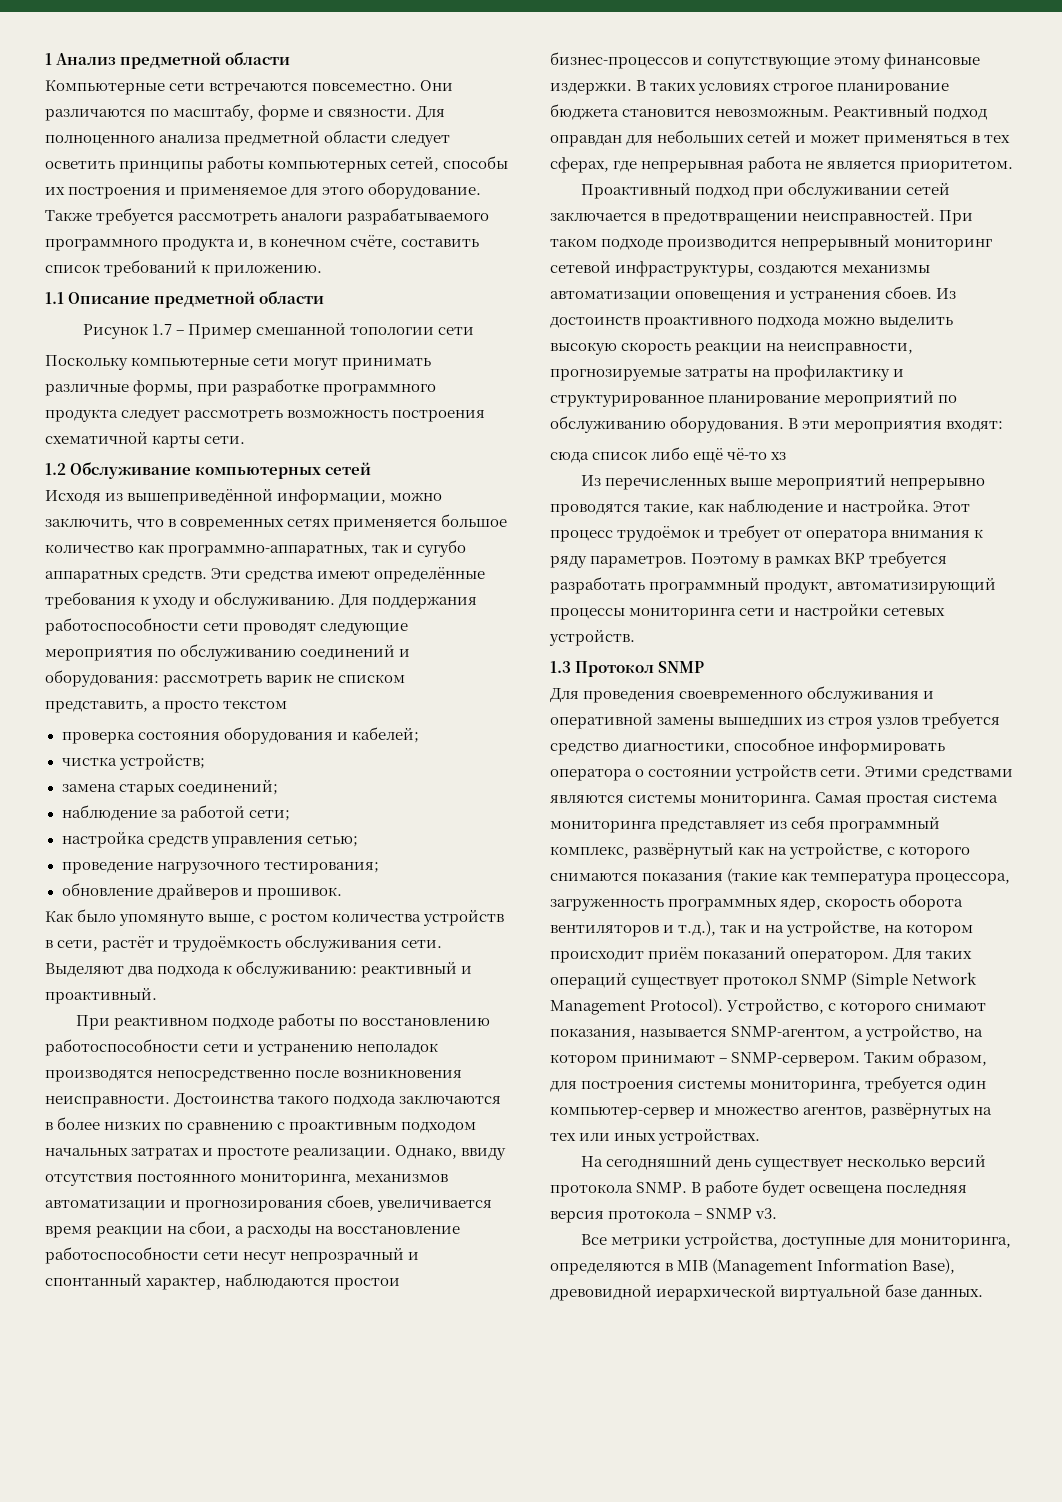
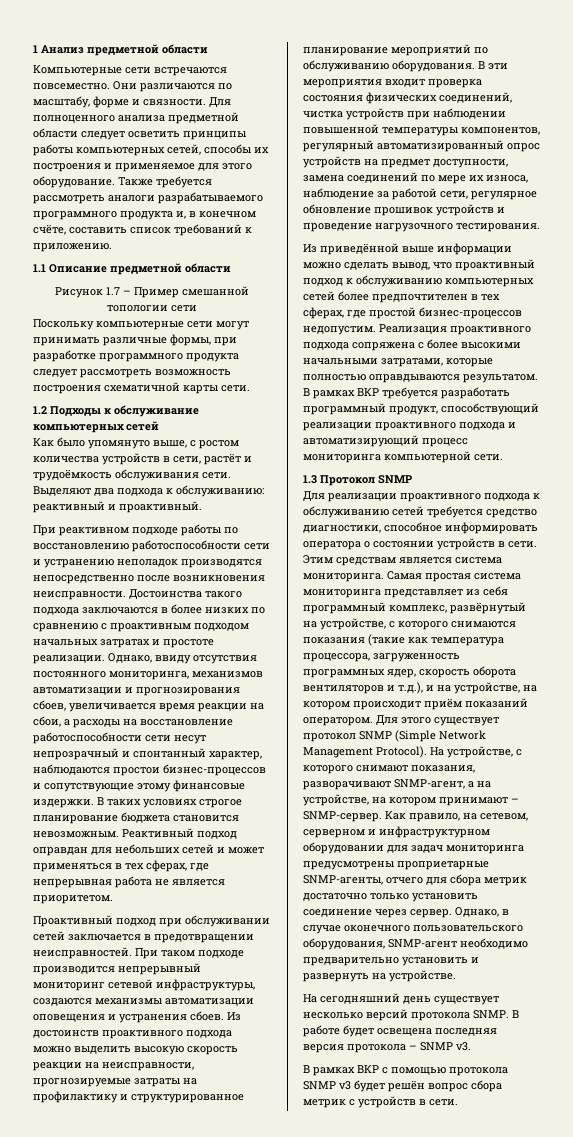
- 1.2 Обслуживание компьютерных сетей
- Исходя из вышеприведённой информации, можно заключить, что в современных сетях применяется большое количество как программно-аппаратных, так и сугубо аппаратных средств. Эти средства имеют определённые требования к уходу и обслуживанию. Для поддержания работоспособности сети проводят следующие мероприятия по обслуживанию соединений и оборудования: рассмотреть варик не списком представить, а просто текстом
- проверка состояния оборудования и кабелей;
- чистка устройств;
- замена старых соединений;
- наблюдение за работой сети;
- настройка средств управления сетью;
- проведение нагрузочного тестирования;
- обновление драйверов и прошивок.
+ 1.2 Подходы к обслуживание компьютерных сетей
- В эти мероприятия входят:
- сюда список либо ещё чё-то хз
- Из перечисленных выше мероприятий непрерывно проводятся такие, как наблюдение и настройка. Этот процесс трудоёмок и требует от оператора внимания к ряду параметров. Поэтому в рамках ВКР требуется разработать программный продукт, автоматизирующий процессы мониторинга сети и настройки сетевых устройств.
+ В эти мероприятия входит проверка состояния физических соединений, чистка устройств при наблюдении повышенной температуры компонентов, регулярный автоматизированный опрос устройств на предмет доступности, замена соединений по мере их износа, наблюдение за работой сети, регулярное обновление прошивок устройств и проведение нагрузочного тестирования.
+ Из приведённой выше информации можно сделать вывод, что проактивный подход к обслуживанию компьютерных сетей более предпочтителен в тех сферах, где простой бизнес-процессов недопустим. Реализация проактивного подхода сопряжена с более высокими начальными затратами, которые полностью оправдываются результатом. В рамках ВКР требуется разработать программный продукт, способствующий реализации проактивного подхода и автоматизирующий процесс мониторинга компьютерной сети.
  1.3 Протокол SNMP
- Для проведения своевременного обслуживания и оперативной замены вышедших из строя узлов требуется средство диагностики, способное информировать оператора о состоянии устройств сети. Этими средствами являются системы мониторинга.
+ Для реализации проактивного подхода к обслуживанию сетей требуется средство диагностики, способное информировать оператора о состоянии устройств в сети. Этим средствам является система мониторинга.
- Самая простая система мониторинга представляет из себя программный комплекс, развёрнутый как на устройстве, с которого снимаются показания (такие как температура процессора, загруженность программных ядер, скорость оборота вентиляторов и т.д.), так и на устройстве, на котором происходит приём показаний оператором.
+ Самая простая система мониторинга представляет из себя программный комплекс, развёрнутый на устройстве, с которого снимаются показания (такие как температура процессора, загруженность программных ядер, скорость оборота вентиляторов и т.д.), и на устройстве, на котором происходит приём показаний оператором.
- Для таких операций существует протокол SNMP (Simple Network Management Protocol).
+ Для этого существует протокол SNMP (Simple Network Management Protocol).
- Устройство, с которого снимают показания, называется SNMP-агентом, а устройство, на котором принимают – SNMP-сервером. Таким образом, для построения системы мониторинга, требуется один компьютер-сервер и множество агентов, развёрнутых на тех или иных устройствах.
+ На устройстве, с которого снимают показания, разворачивают SNMP-агент, а на устройстве, на котором принимают – SNMP-сервер. Как правило, на сетевом, серверном и инфраструктурном оборудовании для задач мониторинга предусмотрены проприетарные SNMP-агенты, отчего для сбора метрик достаточно только установить соединение через сервер. Однако, в случае оконечного пользовательского оборудования, SNMP-агент необходимо предварительно установить и развернуть на устройстве.
- Все метрики устройства, доступные для мониторинга, определяются в MIB (Management Information Base), древовидной иерархической виртуальной базе данных.
+ В рамках ВКР с помощью протокола SNMP v3 будет решён вопрос сбора метрик с устройств в сети.

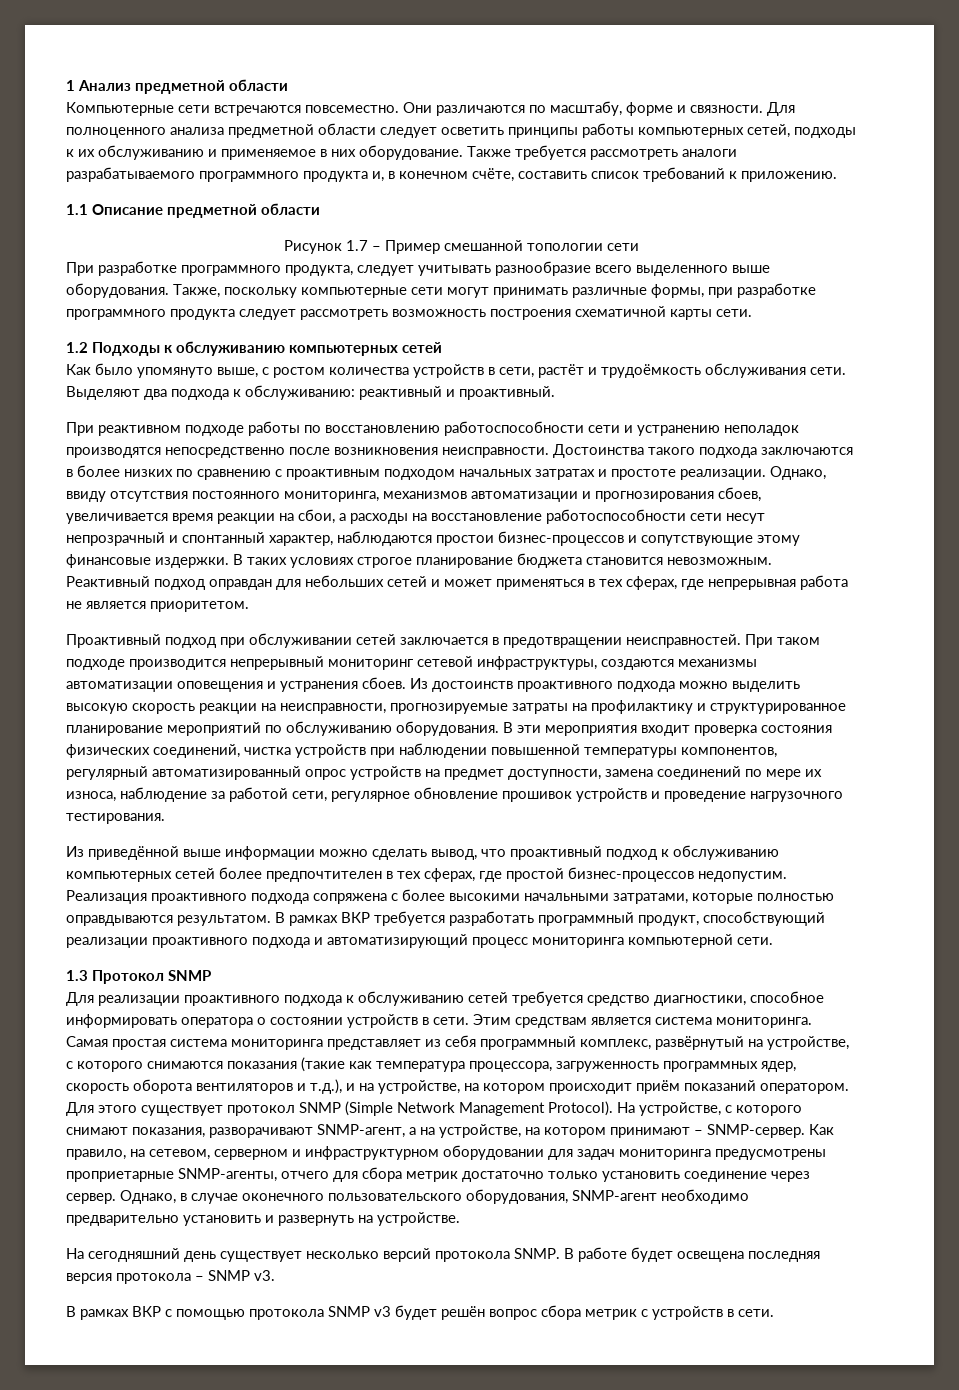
- Для полноценного анализа предметной области следует осветить принципы работы компьютерных сетей, способы их построения и применяемое для этого оборудование.
+ Для полноценного анализа предметной области следует осветить принципы работы компьютерных сетей, подходы к их обслуживанию и применяемое в них оборудование.
- Поскольку компьютерные сети могут принимать различные формы, при разработке программного продукта следует рассмотреть возможность построения схематичной карты сети.
+ При разработке программного продукта, следует учитывать разнообразие всего выделенного выше оборудования. Также, поскольку компьютерные сети могут принимать различные формы, при разработке программного продукта следует рассмотреть возможность построения схематичной карты сети.
- 1.2 Подходы к обслуживание компьютерных сетей
+ 1.2 Подходы к обслуживанию компьютерных сетей

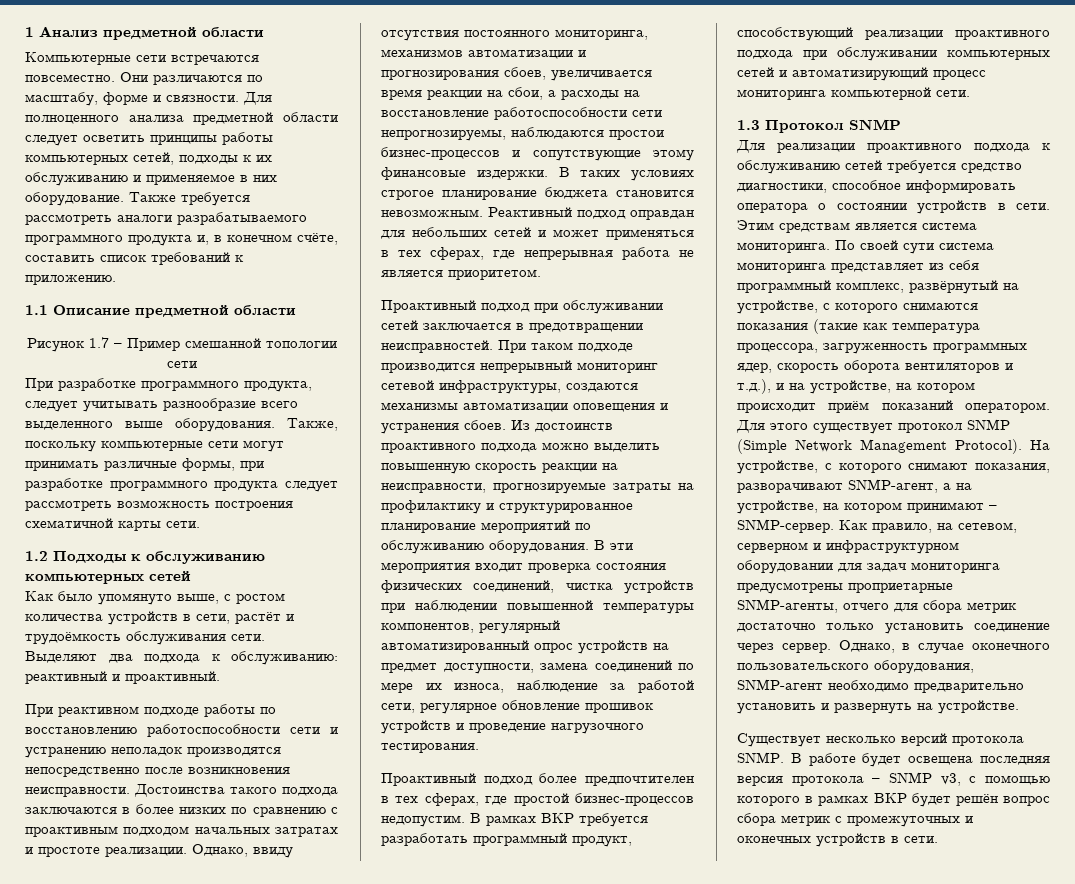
- Однако, ввиду отсутствия постоянного мониторинга, механизмов автоматизации и прогнозирования сбоев, увеличивается время реакции на сбои, а расходы на восстановление работоспособности сети несут непрозрачный и спонтанный характер, наблюдаются простои бизнес-процессов и сопутствующие этому финансовые издержки.
+ Однако, ввиду отсутствия постоянного мониторинга, механизмов автоматизации и прогнозирования сбоев, увеличивается время реакции на сбои, а расходы на восстановление работоспособности сети непрогнозируемы, наблюдаются простои бизнес-процессов и сопутствующие этому финансовые издержки.
- Из достоинств проактивного подхода можно выделить высокую скорость реакции на неисправности, прогнозируемые затраты на профилактику и структурированное планирование мероприятий по обслуживанию оборудования.
+ Из достоинств проактивного подхода можно выделить повышенную скорость реакции на неисправности, прогнозируемые затраты на профилактику и структурированное планирование мероприятий по обслуживанию оборудования.
- Из приведённой выше информации можно сделать вывод, что проактивный подход к обслуживанию компьютерных сетей более предпочтителен в тех сферах, где простой бизнес-процессов недопустим.
+ Проактивный подход более предпочтителен в тех сферах, где простой бизнес-процессов недопустим.
- Реализация проактивного подхода сопряжена с более высокими начальными затратами, которые полностью оправдываются результатом.
- В рамках ВКР требуется разработать программный продукт, способствующий реализации проактивного подхода и автоматизирующий процесс мониторинга компьютерной сети.
+ В рамках ВКР требуется разработать программный продукт, способствующий реализации проактивного подхода при обслуживании компьютерных сетей и автоматизирующий процесс мониторинга компьютерной сети.
- Самая простая система мониторинга представляет из себя программный комплекс, развёрнутый на устройстве, с которого снимаются показания (такие как температура процессора, загруженность программных ядер, скорость оборота вентиляторов и т.д.), и на устройстве, на котором происходит приём показаний оператором.
+ По своей сути система мониторинга представляет из себя программный комплекс, развёрнутый на устройстве, с которого снимаются показания (такие как температура процессора, загруженность программных ядер, скорость оборота вентиляторов и т.д.), и на устройстве, на котором происходит приём показаний оператором.
- На сегодняшний день существует несколько версий протокола SNMP.
+ Существует несколько версий протокола SNMP.
- В работе будет освещена последняя версия протокола – SNMP v3.
- В рамках ВКР с помощью протокола SNMP v3 будет решён вопрос сбора метрик с устройств в сети.
+ В работе будет освещена последняя версия протокола – SNMP v3, с помощью которого в рамках ВКР будет решён вопрос сбора метрик с промежуточных и оконечных устройств в сети.

